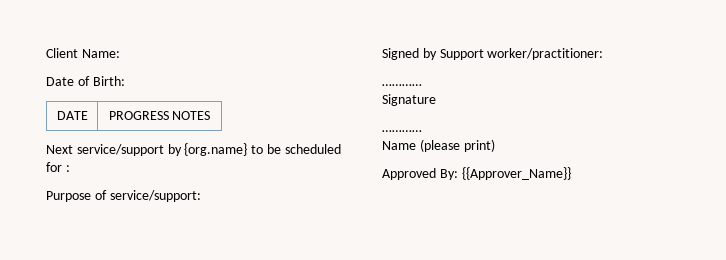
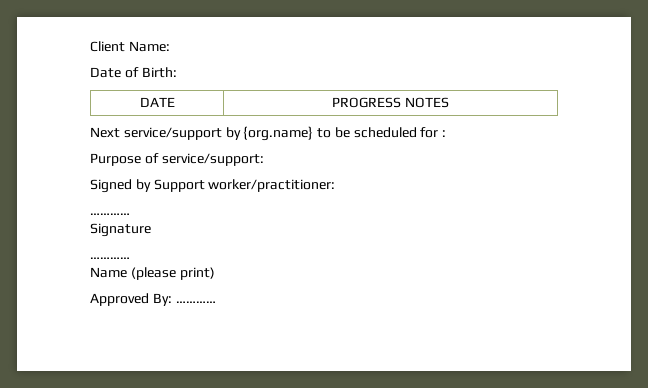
- Approved By: {{Approver_Name}}
+ Approved By: …………

